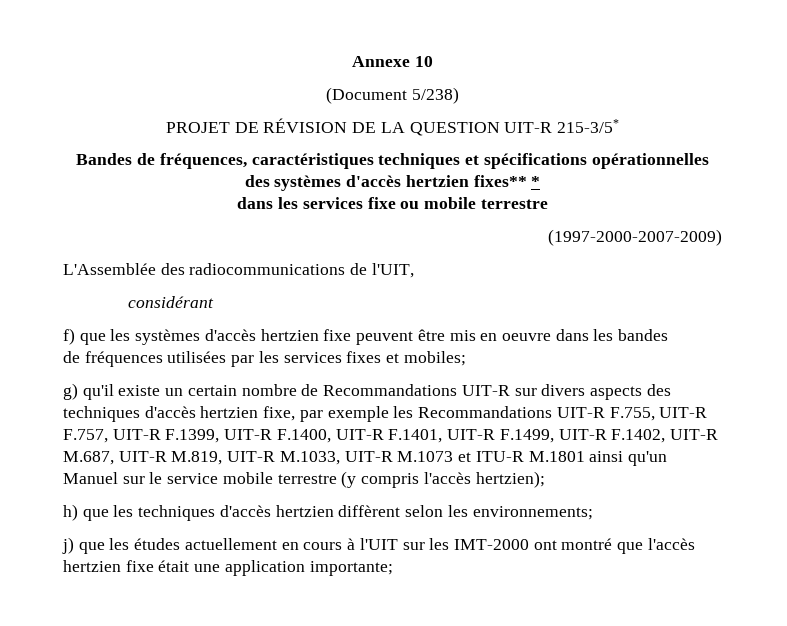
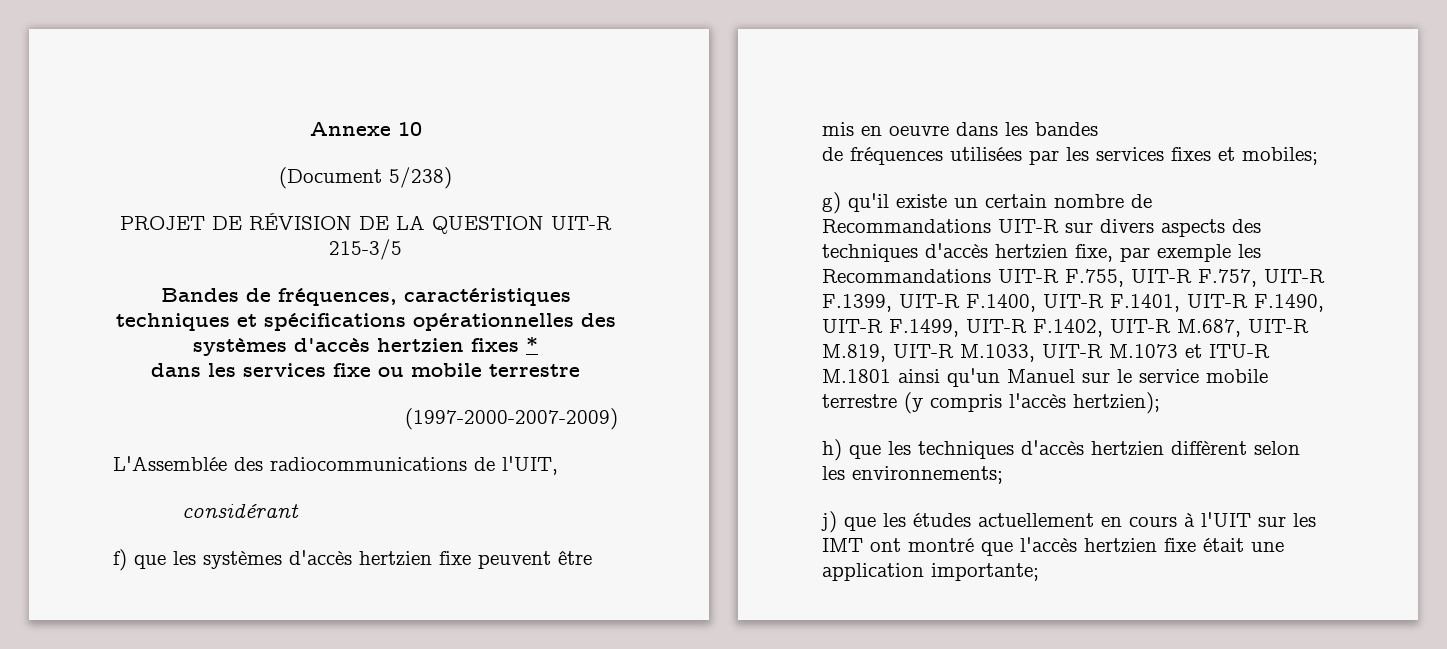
- PROJET DE RÉVISION DE LA QUESTION UIT-R 215-3/5*
+ PROJET DE RÉVISION DE LA QUESTION UIT-R 215-3/5
- Bandes de fréquences, caractéristiques techniques et spécifications opérationnelles des systèmes d'accès hertzien fixes** *
+ Bandes de fréquences, caractéristiques techniques et spécifications opérationnelles des systèmes d'accès hertzien fixes *
- g) qu'il existe un certain nombre de Recommandations UIT-R sur divers aspects des techniques d'accès hertzien fixe, par exemple les Recommandations UIT-R F.755, UIT-R F.757, UIT-R F.1399, UIT-R F.1400, UIT-R F.1401, UIT-R F.1499, UIT-R F.1402, UIT-R M.687, UIT-R M.819, UIT-R M.1033, UIT-R M.1073 et ITU-R M.1801 ainsi qu'un Manuel sur le service mobile terrestre (y compris l'accès hertzien);
+ g) qu'il existe un certain nombre de Recommandations UIT-R sur divers aspects des techniques d'accès hertzien fixe, par exemple les Recommandations UIT-R F.755, UIT-R F.757, UIT-R F.1399, UIT-R F.1400, UIT-R F.1401, UIT-R F.1490, UIT-R F.1499, UIT-R F.1402, UIT-R M.687, UIT-R M.819, UIT-R M.1033, UIT-R M.1073 et ITU-R M.1801 ainsi qu'un Manuel sur le service mobile terrestre (y compris l'accès hertzien);
- j) que les études actuellement en cours à l'UIT sur les IMT-2000 ont montré que l'accès hertzien fixe était une application importante;
+ j) que les études actuellement en cours à l'UIT sur les IMT ont montré que l'accès hertzien fixe était une application importante;

